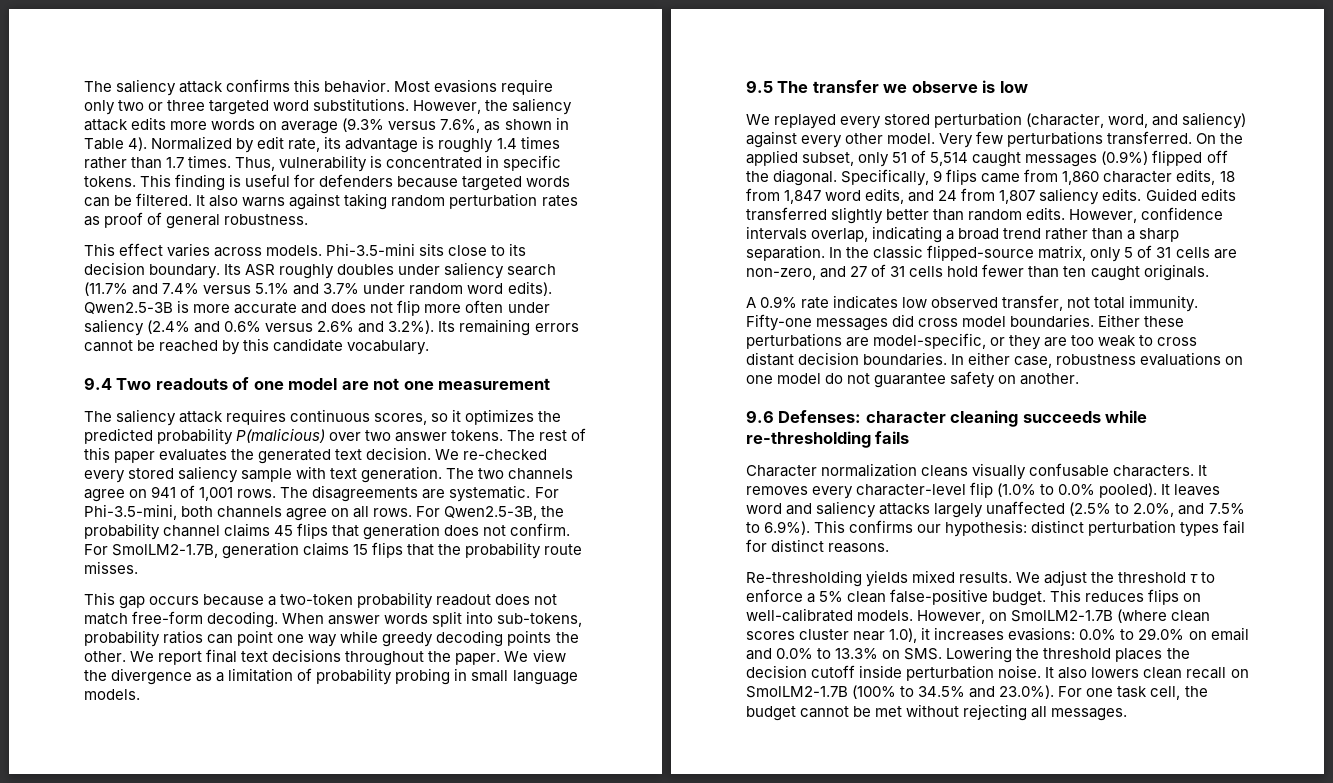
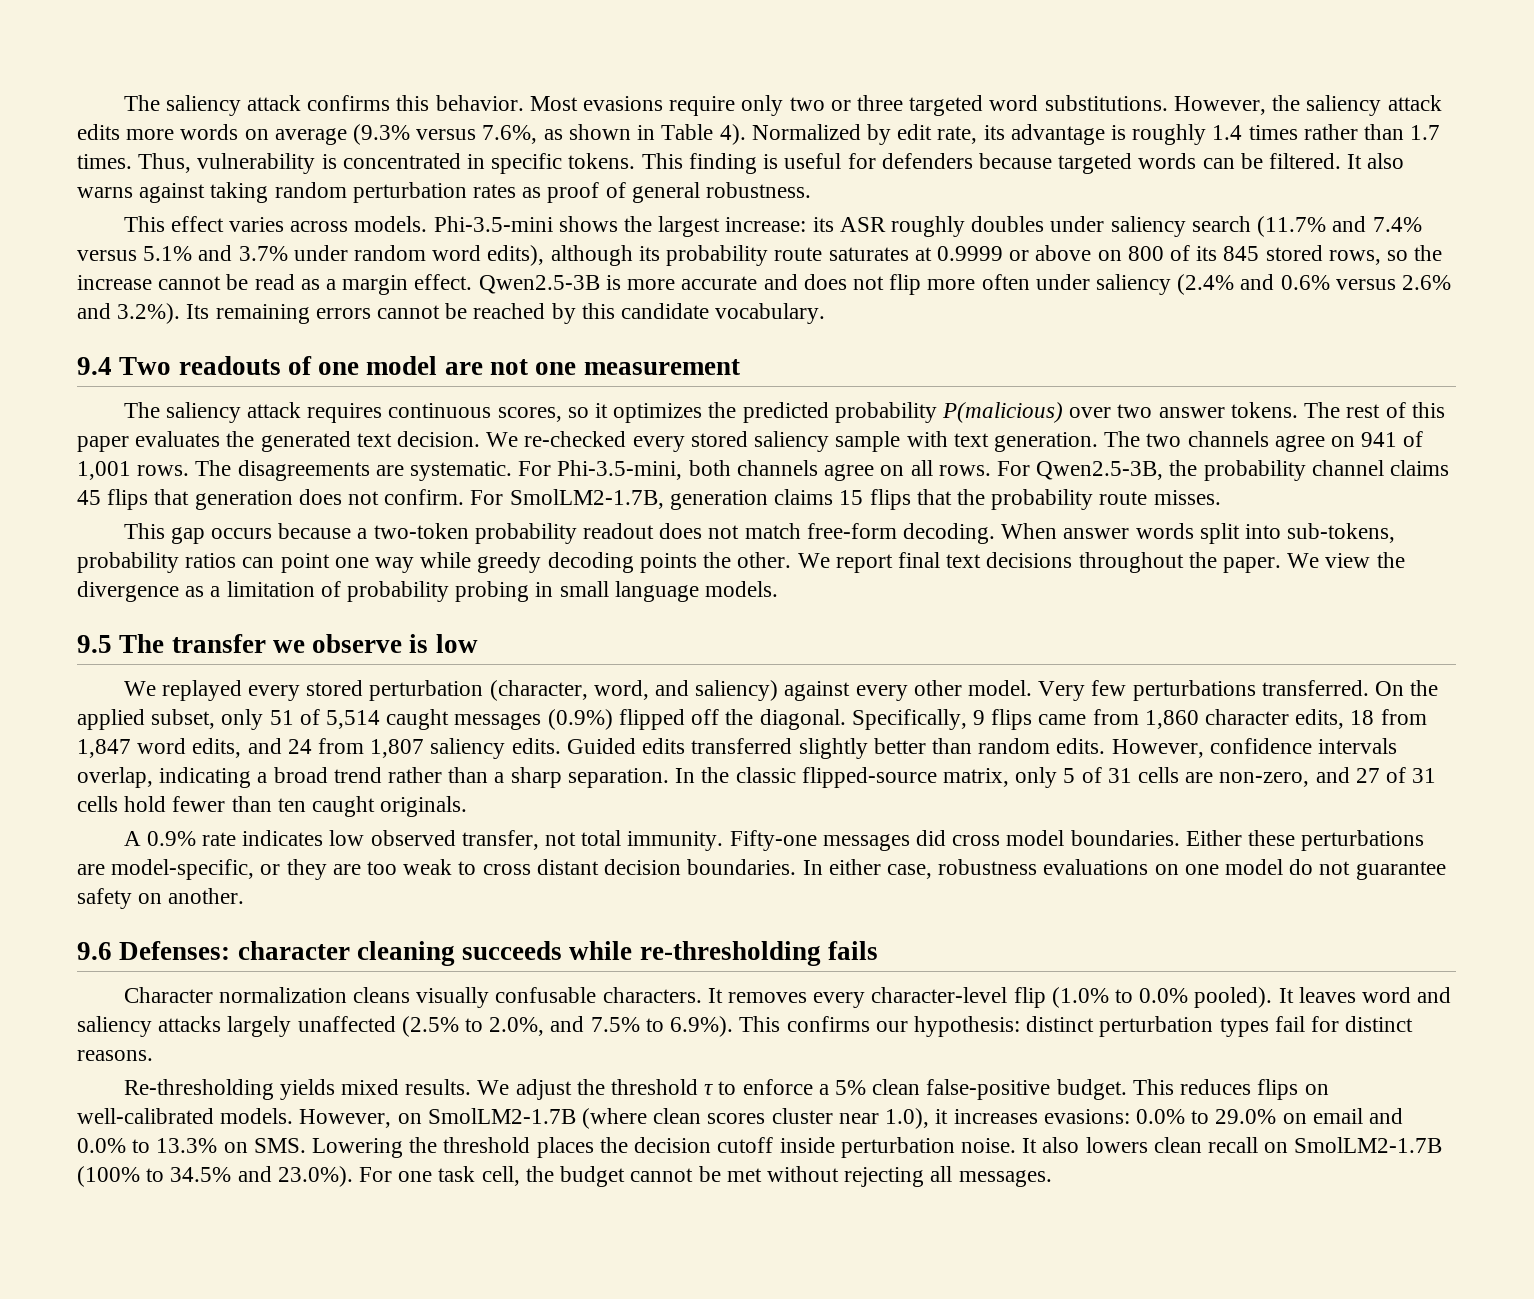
- Phi-3.5-mini sits close to its decision boundary. Its ASR roughly doubles under saliency search (11.7% and 7.4% versus 5.1% and 3.7% under random word edits).
+ Phi-3.5-mini shows the largest increase: its ASR roughly doubles under saliency search (11.7% and 7.4% versus 5.1% and 3.7% under random word edits), although its probability route saturates at 0.9999 or above on 800 of its 845 stored rows, so the increase cannot be read as a margin effect.

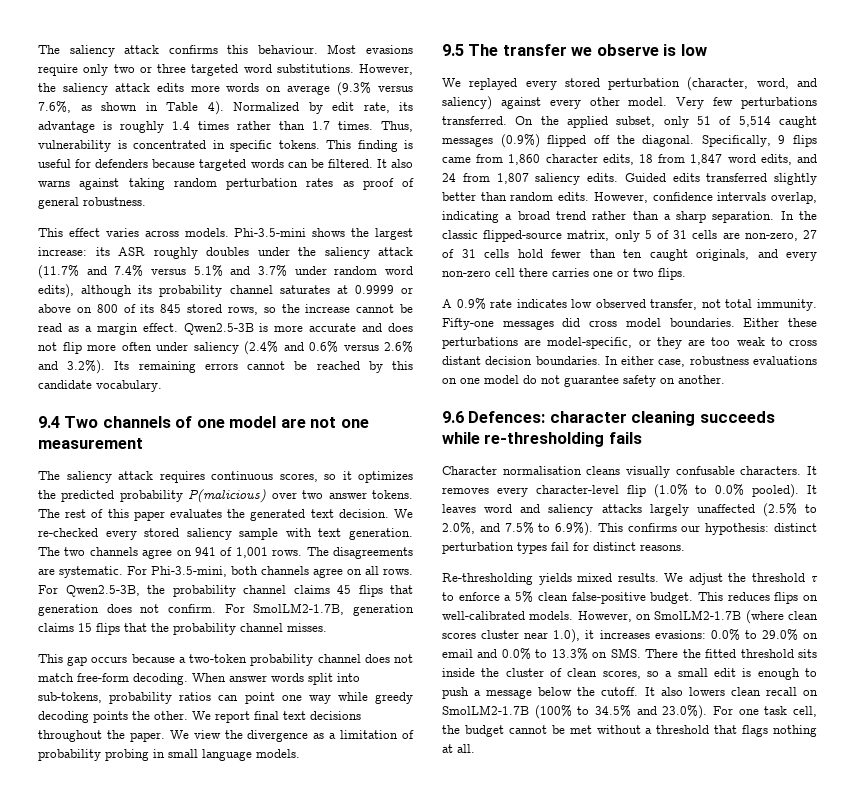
- The saliency attack confirms this behavior.
+ The saliency attack confirms this behaviour.
- Phi-3.5-mini shows the largest increase: its ASR roughly doubles under saliency search (11.7% and 7.4% versus 5.1% and 3.7% under random word edits), although its probability route saturates at 0.9999 or above on 800 of its 845 stored rows, so the increase cannot be read as a margin effect.
+ Phi-3.5-mini shows the largest increase: its ASR roughly doubles under the saliency attack (11.7% and 7.4% versus 5.1% and 3.7% under random word edits), although its probability channel saturates at 0.9999 or above on 800 of its 845 stored rows, so the increase cannot be read as a margin effect.
- 9.4 Two readouts of one model are not one measurement
+ 9.4 Two channels of one model are not one measurement
- For SmolLM2-1.7B, generation claims 15 flips that the probability route misses.
+ For SmolLM2-1.7B, generation claims 15 flips that the probability channel misses.
- This gap occurs because a two-token probability readout does not match free-form decoding.
+ This gap occurs because a two-token probability channel does not match free-form decoding.
- In the classic flipped-source matrix, only 5 of 31 cells are non-zero, and 27 of 31 cells hold fewer than ten caught originals.
+ In the classic flipped-source matrix, only 5 of 31 cells are non-zero, 27 of 31 cells hold fewer than ten caught originals, and every non-zero cell there carries one or two flips.
- 9.6 Defenses: character cleaning succeeds while re-thresholding fails
+ 9.6 Defences: character cleaning succeeds while re-thresholding fails
- Character normalization cleans visually confusable characters.
+ Character normalisation cleans visually confusable characters.
- However, on SmolLM2-1.7B (where clean scores cluster near 1.0), it increases evasions: 0.0% to 29.0% on email and 0.0% to 13.3% on SMS. Lowering the threshold places the decision cutoff inside perturbation noise.
+ However, on SmolLM2-1.7B (where clean scores cluster near 1.0), it increases evasions: 0.0% to 29.0% on email and 0.0% to 13.3% on SMS. There the fitted threshold sits inside the cluster of clean scores, so a small edit is enough to push a message below the cutoff.
- It also lowers clean recall on SmolLM2-1.7B (100% to 34.5% and 23.0%). For one task cell, the budget cannot be met without rejecting all messages.
+ It also lowers clean recall on SmolLM2-1.7B (100% to 34.5% and 23.0%). For one task cell, the budget cannot be met without a threshold that flags nothing at all.

